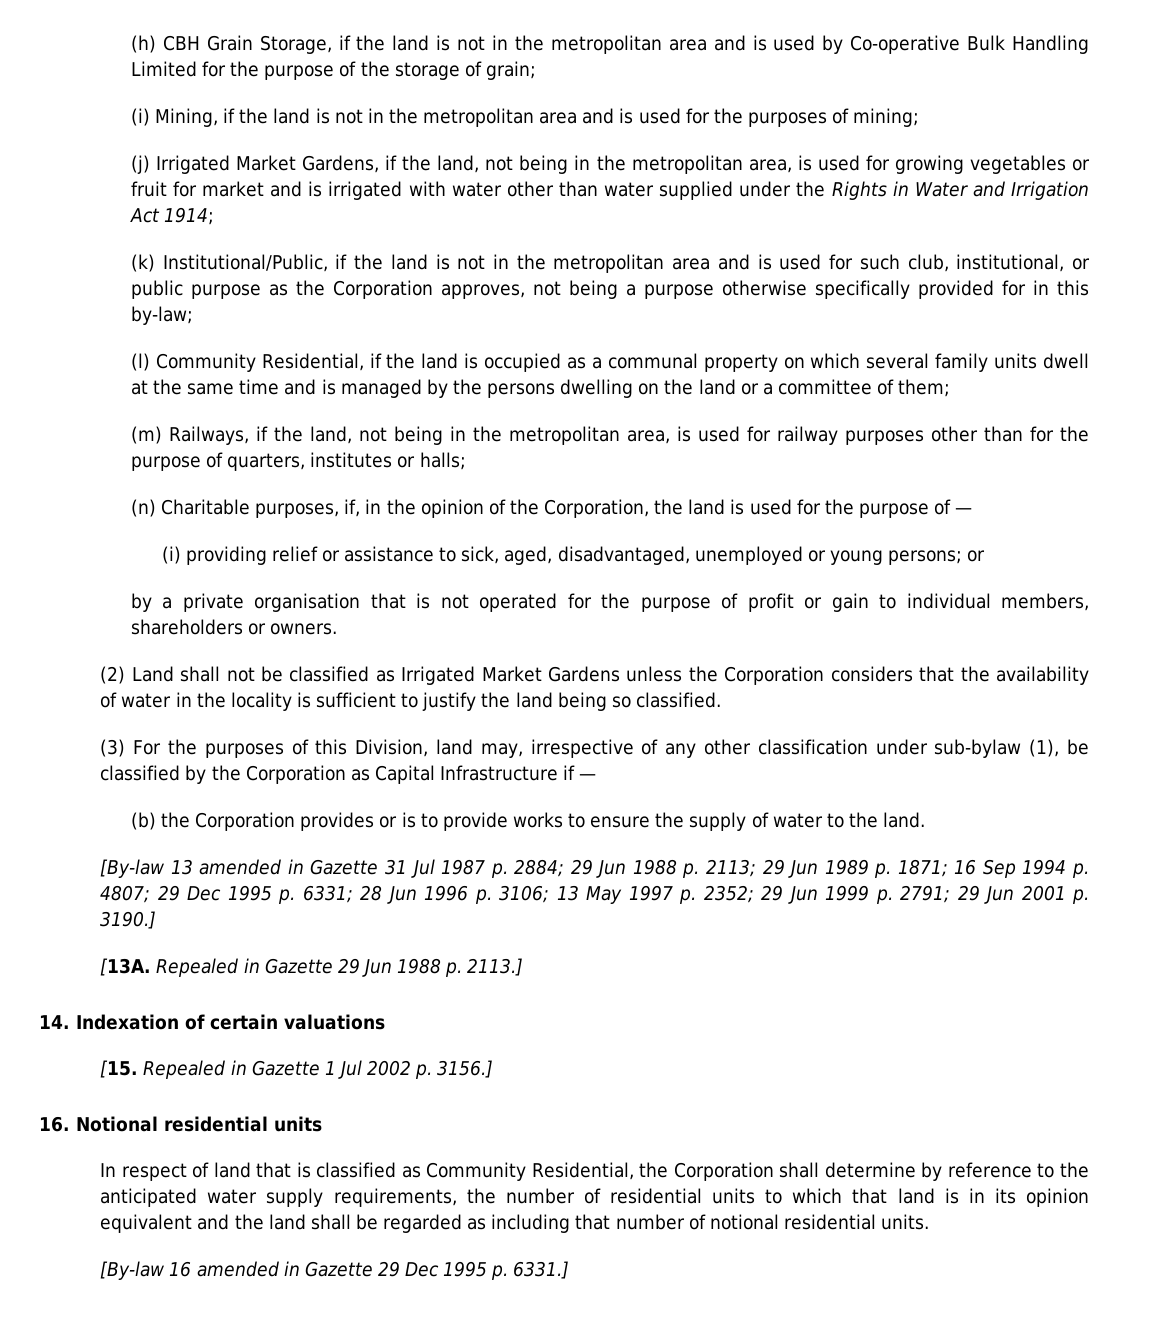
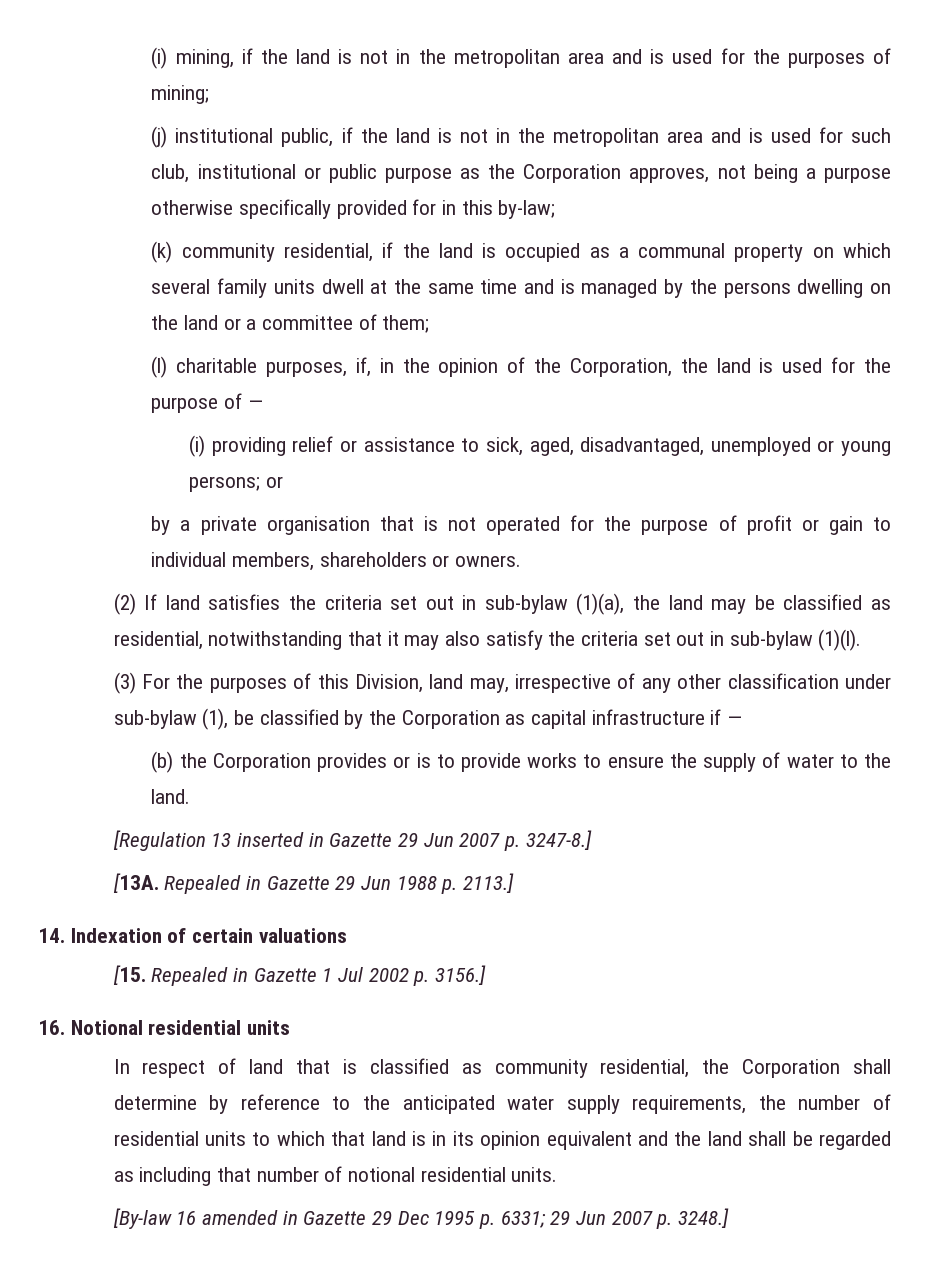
- (h) CBH Grain Storage, if the land is not in the metropolitan area and is used by Co-operative Bulk Handling Limited for the purpose of the storage of grain;
- (i) Mining, if the land is not in the metropolitan area and is used for the purposes of mining;
+ (i) mining, if the land is not in the metropolitan area and is used for the purposes of mining;
- (j) Irrigated Market Gardens, if the land, not being in the metropolitan area, is used for growing vegetables or fruit for market and is irrigated with water other than water supplied under the Rights in Water and Irrigation Act 1914;
- (k) Institutional/Public, if the land is not in the metropolitan area and is used for such club, institutional, or public purpose as the Corporation approves, not being a purpose otherwise specifically provided for in this by-law;
+ (j) institutional public, if the land is not in the metropolitan area and is used for such club, institutional or public purpose as the Corporation approves, not being a purpose otherwise specifically provided for in this by-law;
- (l) Community Residential, if the land is occupied as a communal property on which several family units dwell at the same time and is managed by the persons dwelling on the land or a committee of them;
+ (k) community residential, if the land is occupied as a communal property on which several family units dwell at the same time and is managed by the persons dwelling on the land or a committee of them;
- (m) Railways, if the land, not being in the metropolitan area, is used for railway purposes other than for the purpose of quarters, institutes or halls;
- (n) Charitable purposes, if, in the opinion of the Corporation, the land is used for the purpose of —
+ (l) charitable purposes, if, in the opinion of the Corporation, the land is used for the purpose of —
- (2) Land shall not be classified as Irrigated Market Gardens unless the Corporation considers that the availability of water in the locality is sufficient to justify the land being so classified.
+ (2) If land satisfies the criteria set out in sub-bylaw (1)(a), the land may be classified as residential, notwithstanding that it may also satisfy the criteria set out in sub-bylaw (1)(l).
- (3) For the purposes of this Division, land may, irrespective of any other classification under sub-bylaw (1), be classified by the Corporation as Capital Infrastructure if —
+ (3) For the purposes of this Division, land may, irrespective of any other classification under sub-bylaw (1), be classified by the Corporation as capital infrastructure if —
- [By-law 13 amended in Gazette 31 Jul 1987 p. 2884; 29 Jun 1988 p. 2113; 29 Jun 1989 p. 1871; 16 Sep 1994 p. 4807; 29 Dec 1995 p. 6331; 28 Jun 1996 p. 3106; 13 May 1997 p. 2352; 29 Jun 1999 p. 2791; 29 Jun 2001 p. 3190.]
+ [Regulation 13 inserted in Gazette 29 Jun 2007 p. 3247-8.]
- In respect of land that is classified as Community Residential, the Corporation shall determine by reference to the anticipated water supply requirements, the number of residential units to which that land is in its opinion equivalent and the land shall be regarded as including that number of notional residential units.
+ In respect of land that is classified as community residential, the Corporation shall determine by reference to the anticipated water supply requirements, the number of residential units to which that land is in its opinion equivalent and the land shall be regarded as including that number of notional residential units.
- [By-law 16 amended in Gazette 29 Dec 1995 p. 6331.]
+ [By-law 16 amended in Gazette 29 Dec 1995 p. 6331; 29 Jun 2007 p. 3248.]

